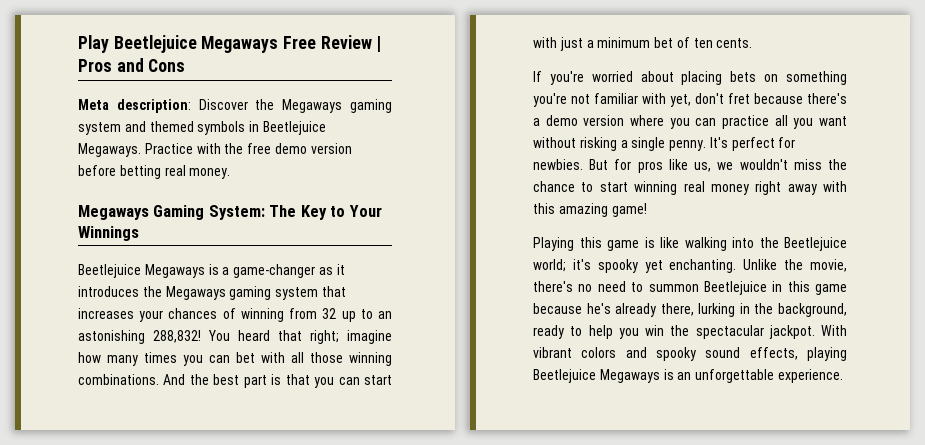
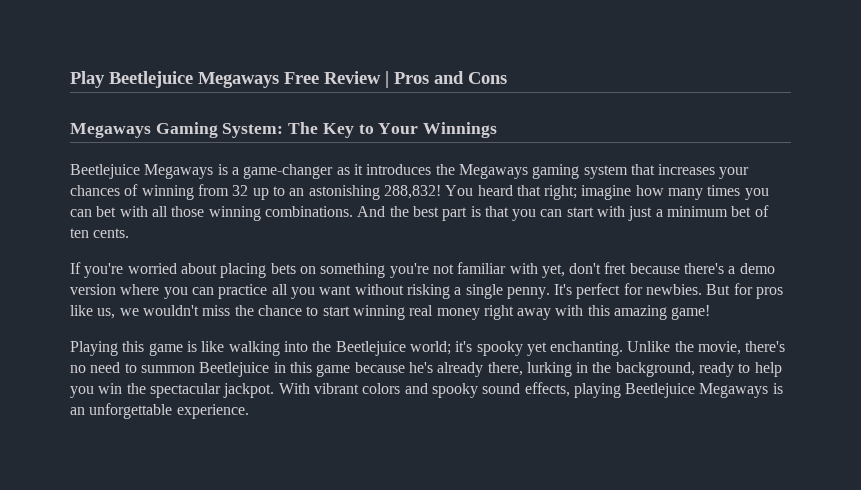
- Meta description: Discover the Megaways gaming system and themed symbols in Beetlejuice Megaways. Practice with the free demo version before betting real money.

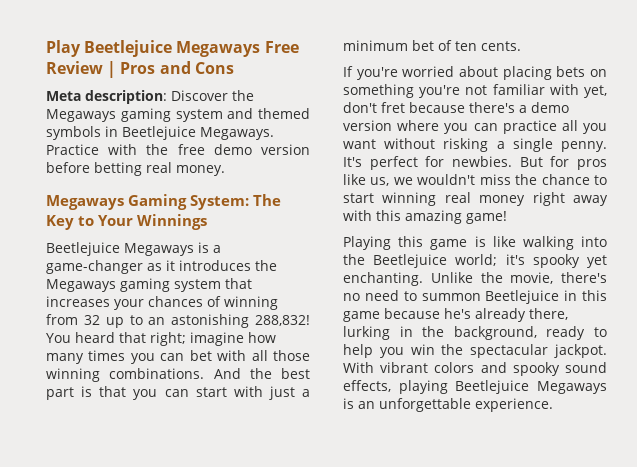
+ Meta description: Discover the Megaways gaming system and themed symbols in Beetlejuice Megaways. Practice with the free demo version before betting real money.

